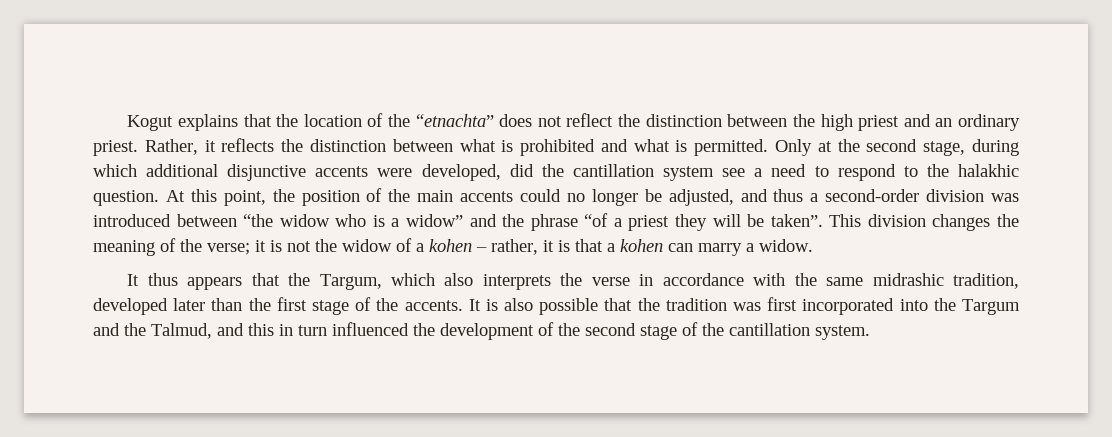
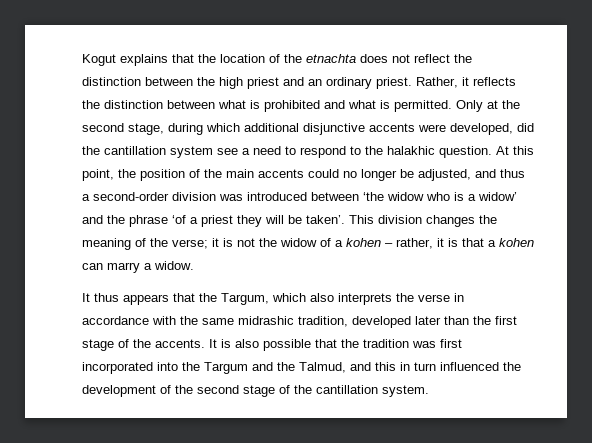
- Kogut explains that the location of the “etnachta” does not reflect the distinction between the high priest and an ordinary priest.
+ Kogut explains that the location of the etnachta does not reflect the distinction between the high priest and an ordinary priest.
- At this point, the position of the main accents could no longer be adjusted, and thus a second-order division was introduced between “the widow who is a widow” and the phrase “of a priest they will be taken”.
+ At this point, the position of the main accents could no longer be adjusted, and thus a second-order division was introduced between ‘the widow who is a widow’ and the phrase ‘of a priest they will be taken’.

